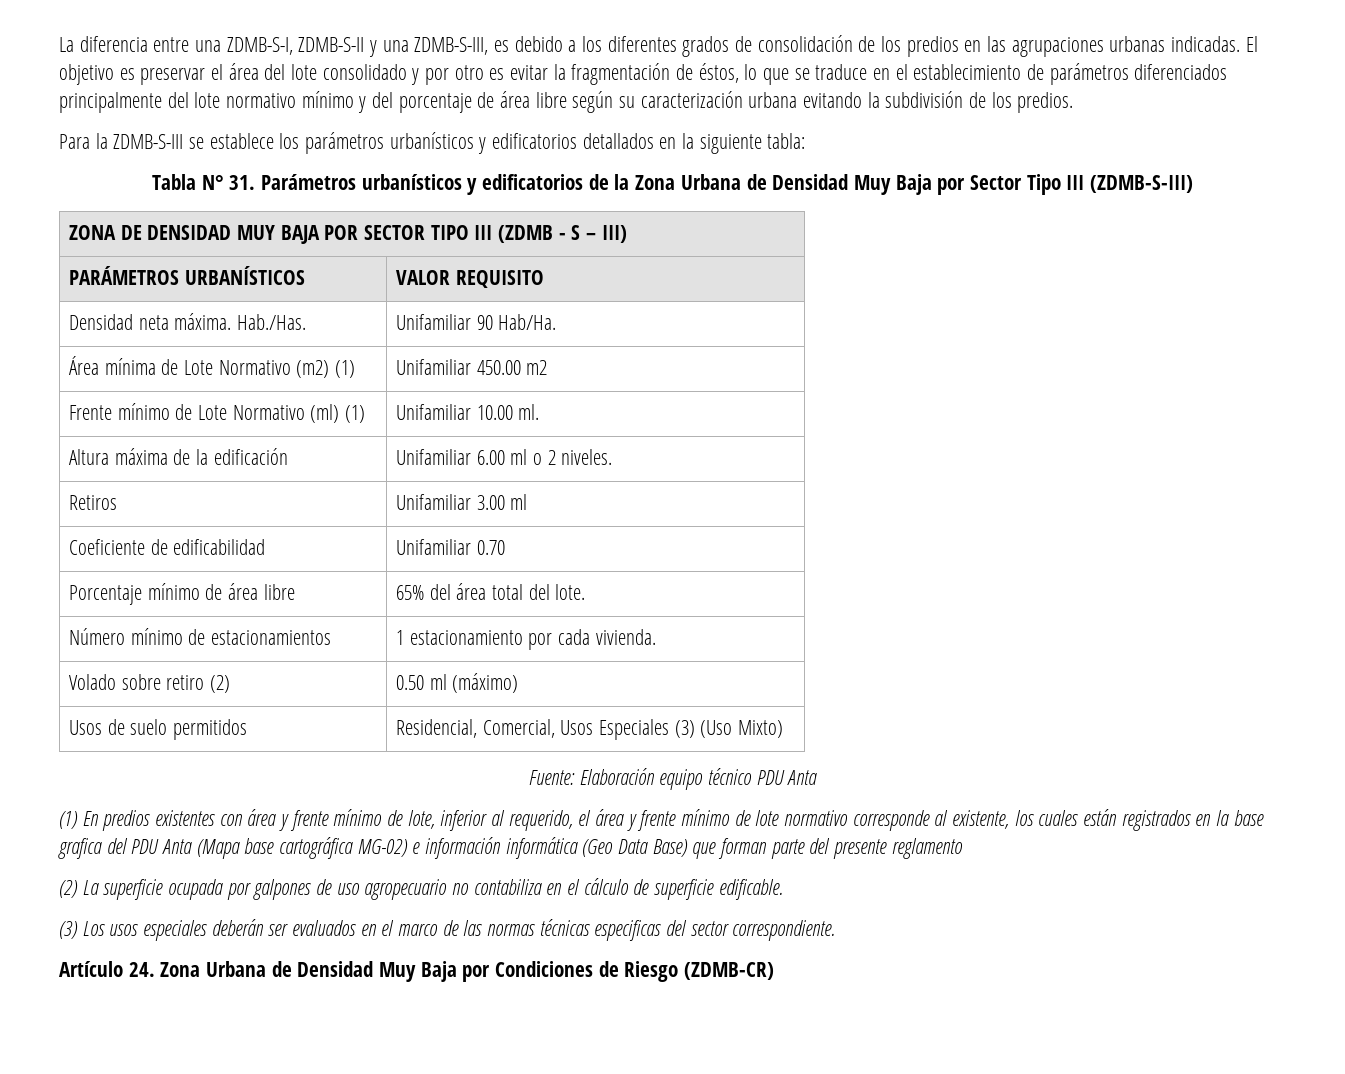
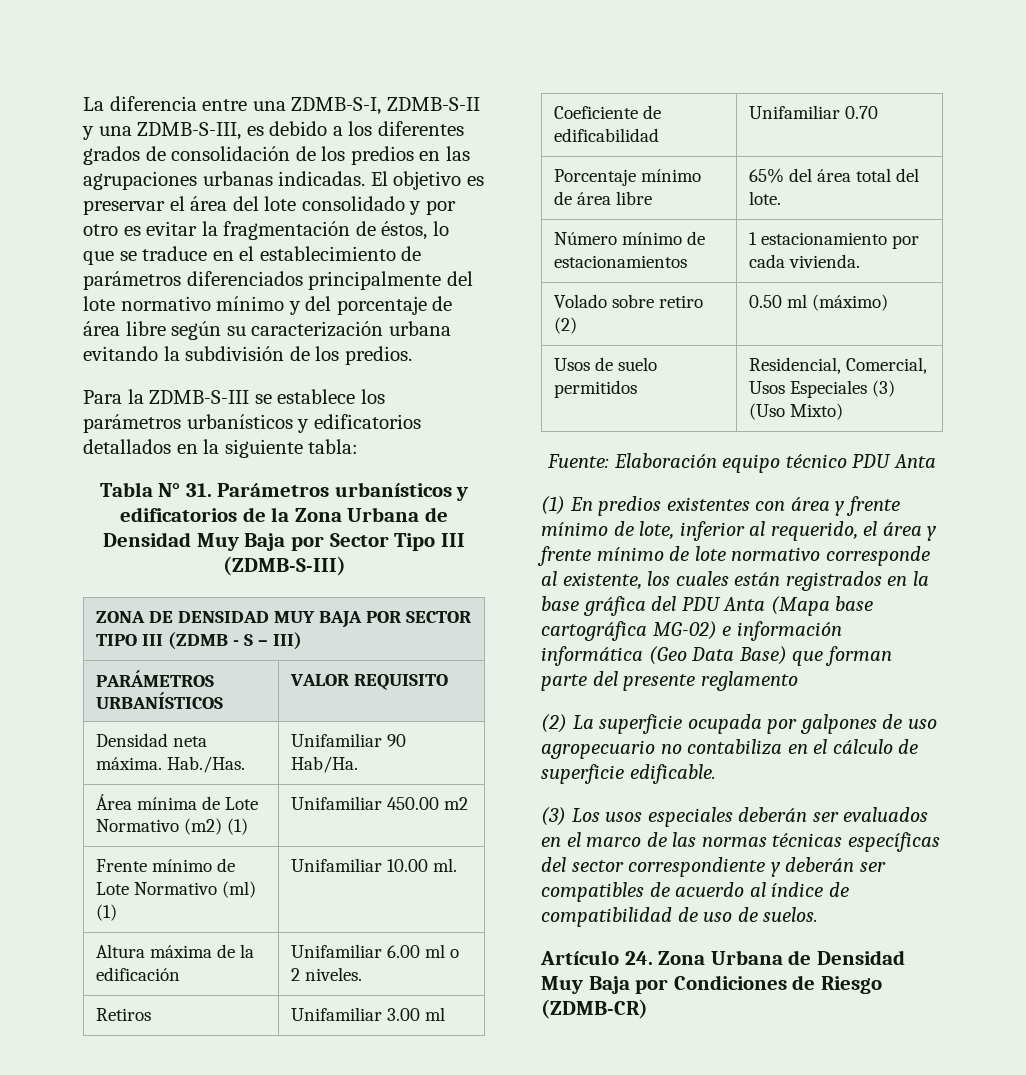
- (1) En predios existentes con área y frente mínimo de lote, inferior al requerido, el área y frente mínimo de lote normativo corresponde al existente, los cuales están registrados en la base grafica del PDU Anta (Mapa base cartográfica MG-02) e información informática (Geo Data Base) que forman parte del presente reglamento
+ (1) En predios existentes con área y frente mínimo de lote, inferior al requerido, el área y frente mínimo de lote normativo corresponde al existente, los cuales están registrados en la base gráfica del PDU Anta (Mapa base cartográfica MG-02) e información informática (Geo Data Base) que forman parte del presente reglamento
- (3) Los usos especiales deberán ser evaluados en el marco de las normas técnicas especificas del sector correspondiente.
+ (3) Los usos especiales deberán ser evaluados en el marco de las normas técnicas específicas del sector correspondiente y deberán ser compatibles de acuerdo al índice de compatibilidad de uso de suelos.

